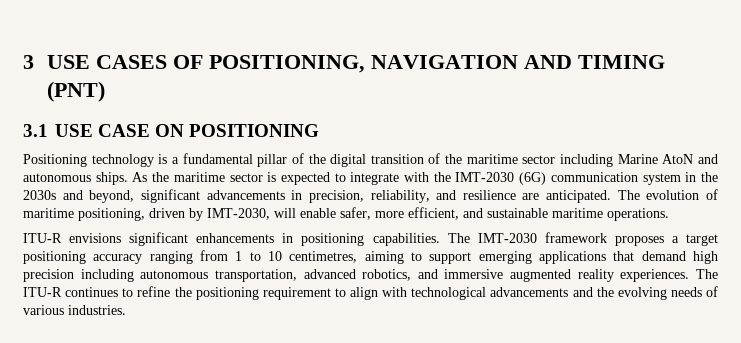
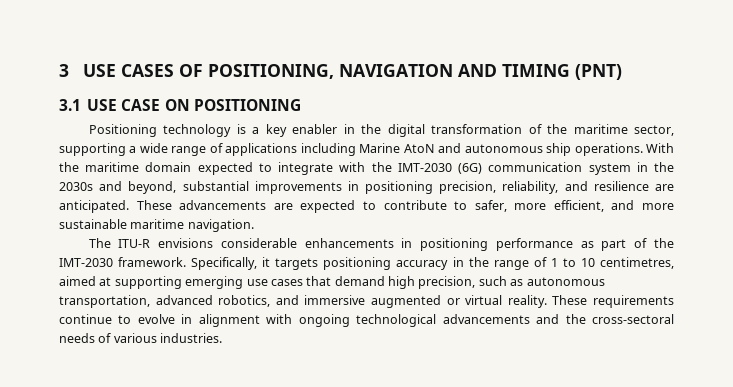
- Positioning technology is a fundamental pillar of the digital transition of the maritime sector including Marine AtoN and autonomous ships. As the maritime sector is expected to integrate with the IMT-2030 (6G) communication system in the 2030s and beyond, significant advancements in precision, reliability, and resilience are anticipated.
+ Positioning technology is a key enabler in the digital transformation of the maritime sector, supporting a wide range of applications including Marine AtoN and autonomous ship operations. With the maritime domain expected to integrate with the IMT-2030 (6G) communication system in the 2030s and beyond, substantial improvements in positioning precision, reliability, and resilience are anticipated.
- The evolution of maritime positioning, driven by IMT-2030, will enable safer, more efficient, and sustainable maritime operations.
- ITU-R envisions significant enhancements in positioning capabilities. The IMT-2030 framework proposes a target positioning accuracy ranging from 1 to 10 centimetres, aiming to support emerging applications that demand high precision including autonomous transportation, advanced robotics, and immersive augmented reality experiences. The ITU-R continues to refine the positioning requirement to align with technological advancements and the evolving needs of various industries.
+ These advancements are expected to contribute to safer, more efficient, and more sustainable maritime navigation.
+ The ITU-R envisions considerable enhancements in positioning performance as part of the IMT-2030 framework. Specifically, it targets positioning accuracy in the range of 1 to 10 centimetres, aimed at supporting emerging use cases that demand high precision, such as autonomous transportation, advanced robotics, and immersive augmented or virtual reality. These requirements continue to evolve in alignment with ongoing technological advancements and the cross-sectoral needs of various industries.

